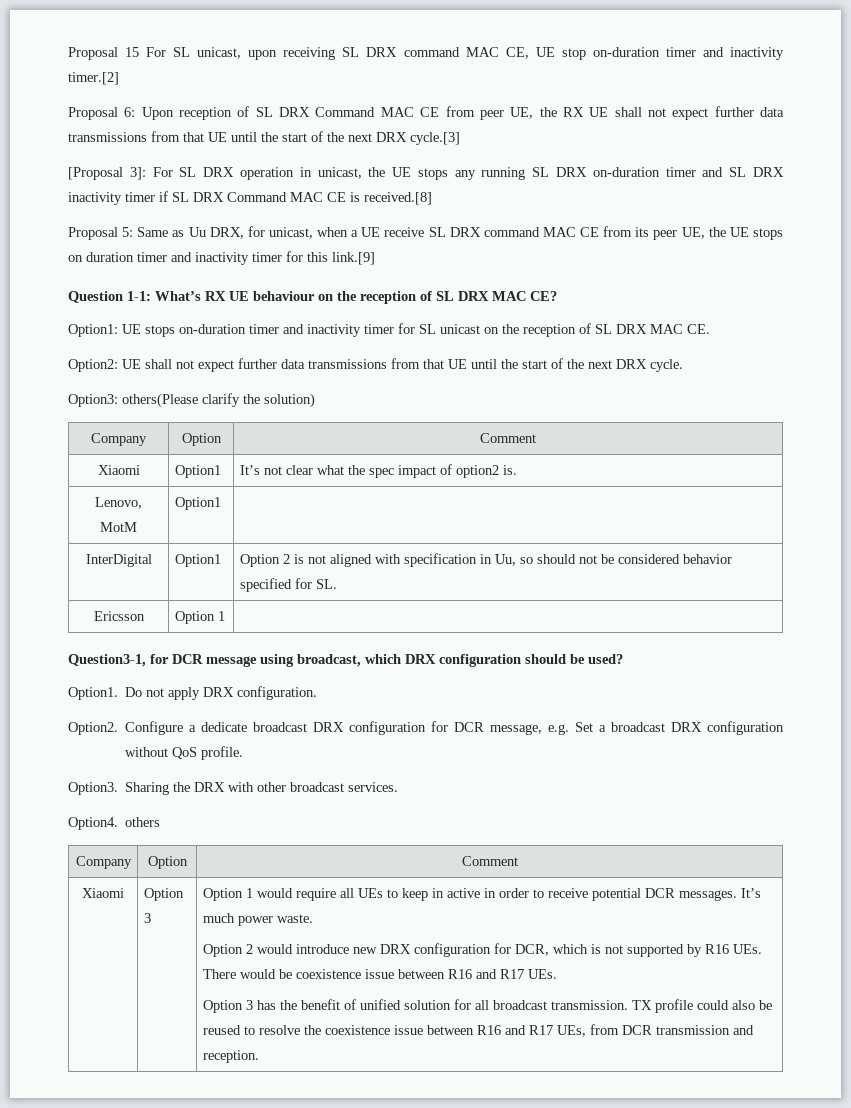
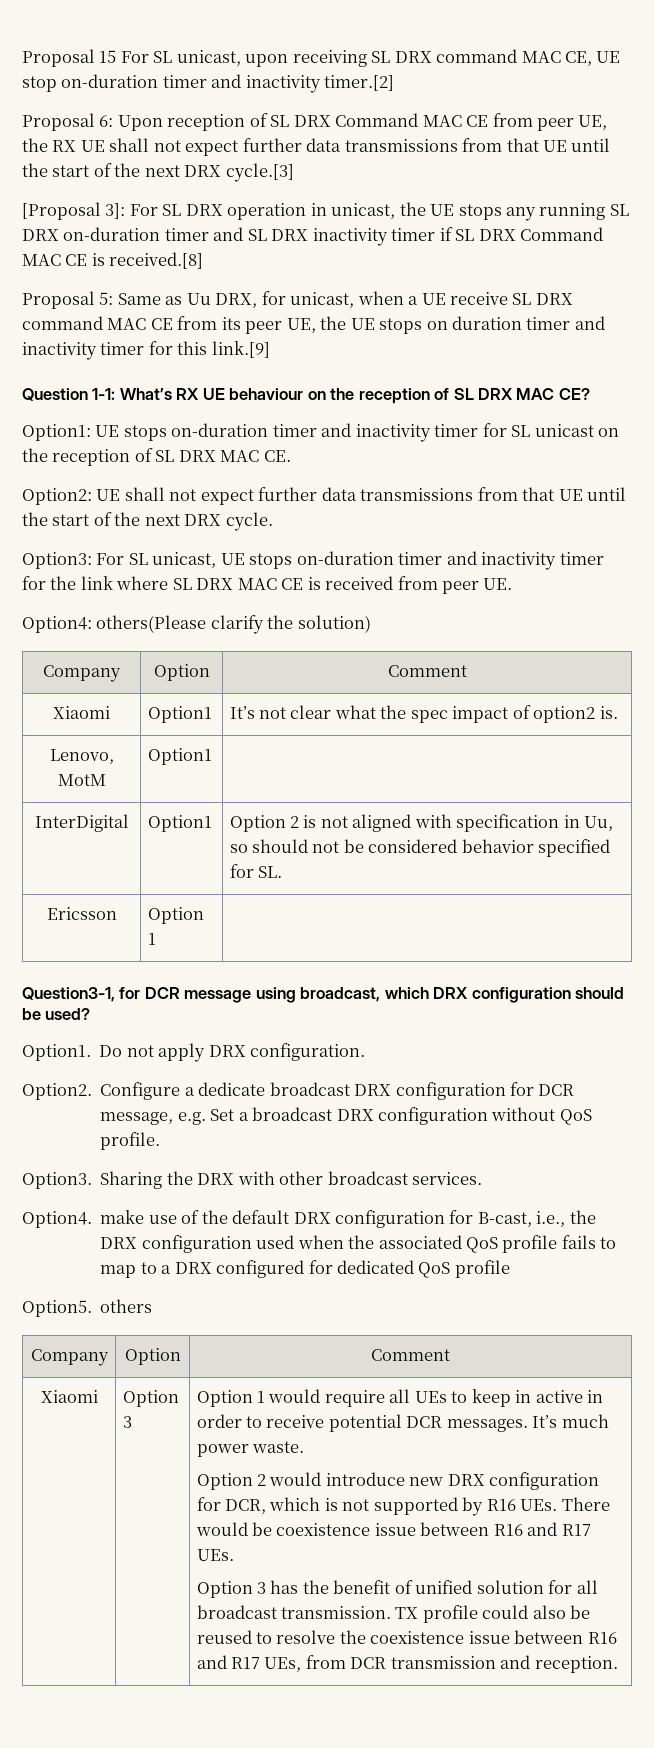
- Option3: others(Please clarify the solution)
+ Option3: For SL unicast, UE stops on-duration timer and inactivity timer for the link where SL DRX MAC CE is received from peer UE.
+ Option4: others(Please clarify the solution)
- Option4. others
+ Option4. make use of the default DRX configuration for B-cast, i.e., the DRX configuration used when the associated QoS profile fails to map to a DRX configured for dedicated QoS profile
+ Option5. others

